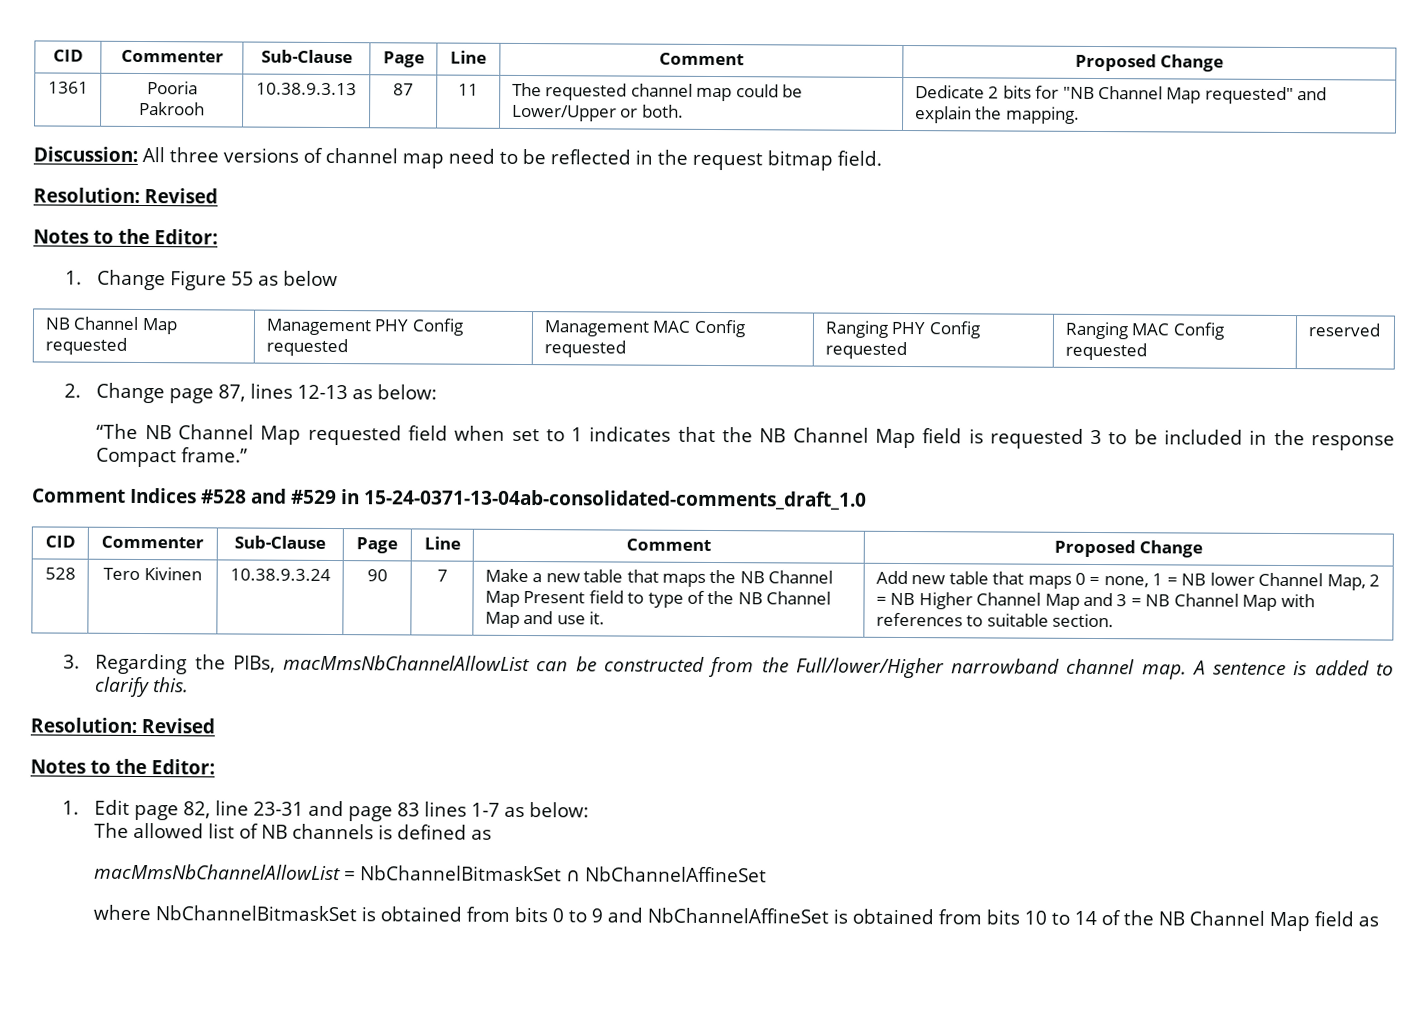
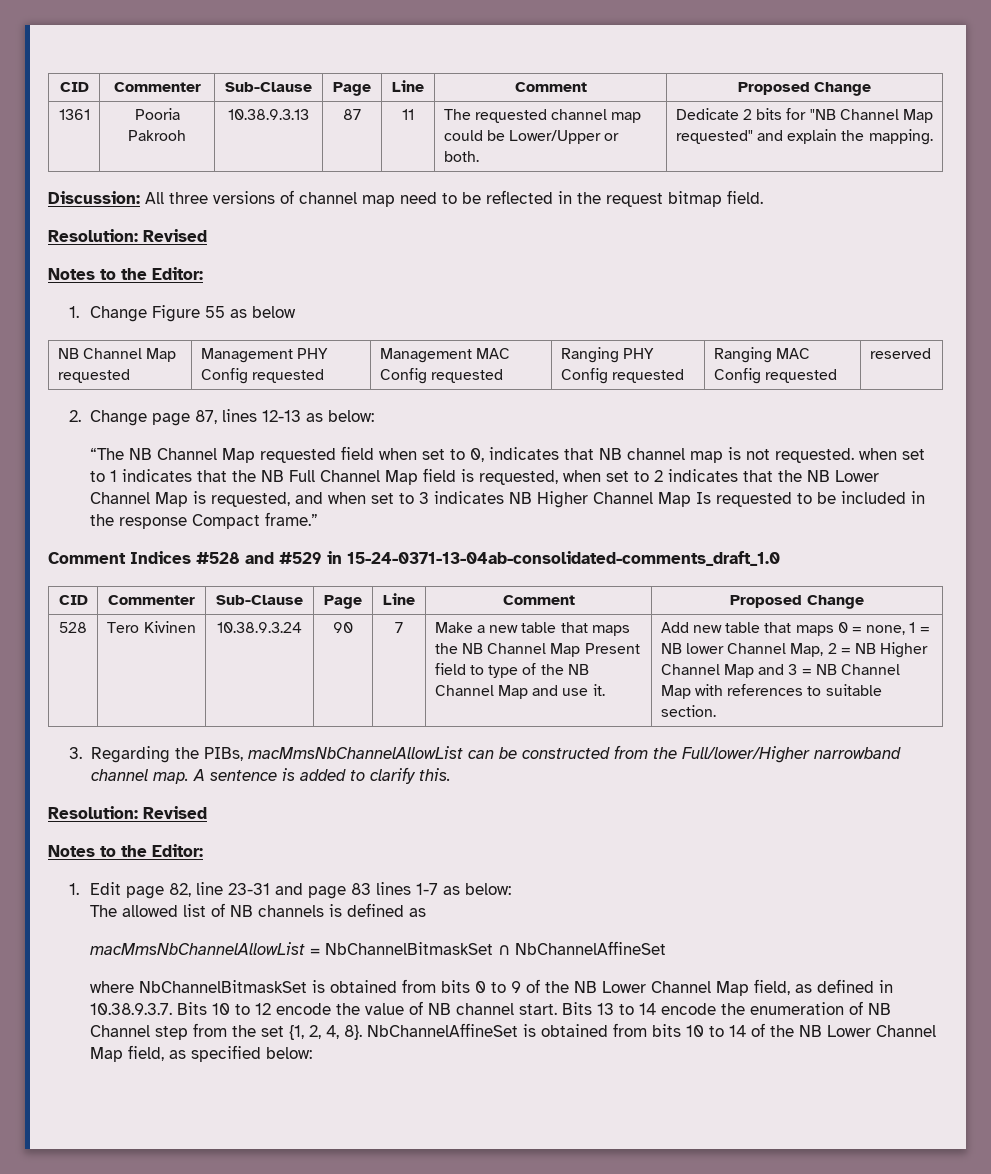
- “The NB Channel Map requested field when set to 1 indicates that the NB Channel Map field is requested 3 to be included in the response Compact frame.”
+ “The NB Channel Map requested field when set to 0, indicates that NB channel map is not requested. when set to 1 indicates that the NB Full Channel Map field is requested, when set to 2 indicates that the NB Lower Channel Map is requested, and when set to 3 indicates NB Higher Channel Map Is requested to be included in the response Compact frame.”
- where NbChannelBitmaskSet is obtained from bits 0 to 9 and NbChannelAffineSet is obtained from bits 10 to 14 of the NB Channel Map field as
+ where NbChannelBitmaskSet is obtained from bits 0 to 9 of the NB Lower Channel Map field, as defined in 10.38.9.3.7. Bits 10 to 12 encode the value of NB channel start. Bits 13 to 14 encode the enumeration of NB Channel step from the set {1, 2, 4, 8}. NbChannelAffineSet is obtained from bits 10 to 14 of the NB Lower Channel Map field, as specified below:

